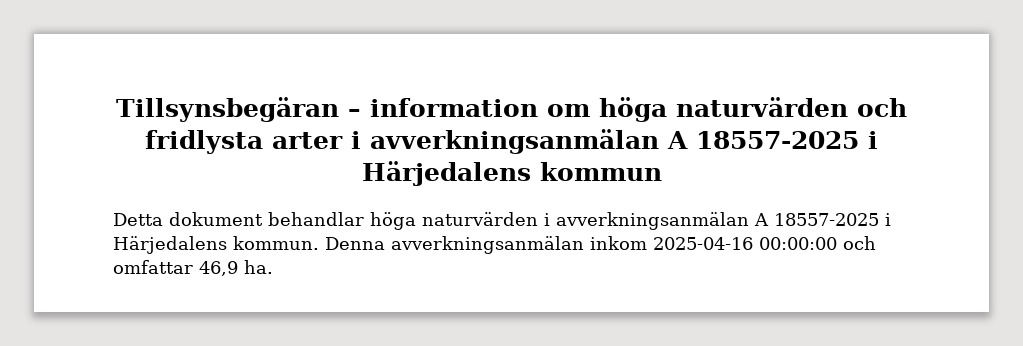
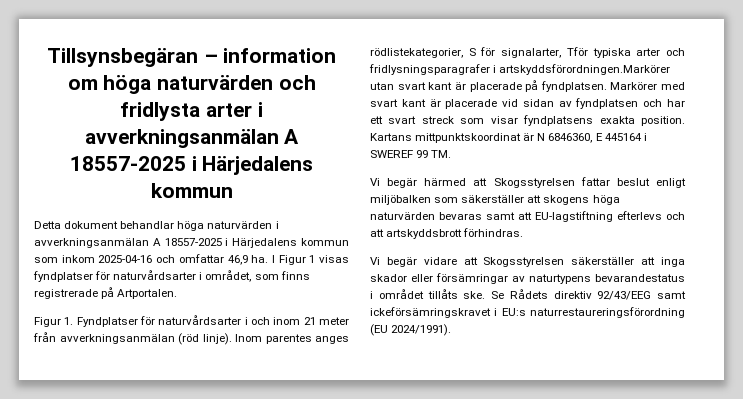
- Detta dokument behandlar höga naturvärden i avverkningsanmälan A 18557-2025 i Härjedalens kommun. Denna avverkningsanmälan inkom 2025-04-16 00:00:00 och omfattar 46,9 ha.
+ Detta dokument behandlar höga naturvärden i avverkningsanmälan A 18557-2025 i Härjedalens kommun som inkom 2025-04-16 och omfattar 46,9 ha.
+ I Figur 1 visas fyndplatser för naturvårdsarter i området, som finns registrerade på Artportalen.
+ Figur 1. Fyndplatser för naturvårdsarter i och inom 21 meter från avverkningsanmälan (röd linje). Inom parentes anges rödlistekategorier, S för signalarter, Tför typiska arter och fridlysningsparagrafer i artskyddsförordningen.Markörer utan svart kant är placerade på fyndplatsen. Markörer med svart kant är placerade vid sidan av fyndplatsen och har ett svart streck som visar fyndplatsens exakta position. Kartans mittpunktskoordinat är N 6846360, E 445164 i SWEREF 99 TM.
+ Vi begär härmed att Skogsstyrelsen fattar beslut enligt miljöbalken som säkerställer att skogens höga naturvärden bevaras samt att EU-lagstiftning efterlevs och att artskyddsbrott förhindras.
+ Vi begär vidare att Skogsstyrelsen säkerställer att inga skador eller försämringar av naturtypens bevarandestatus i området tillåts ske. Se Rådets direktiv 92/43/EEG samt ickeförsämringskravet i EU:s naturrestaureringsförordning (EU 2024/1991).

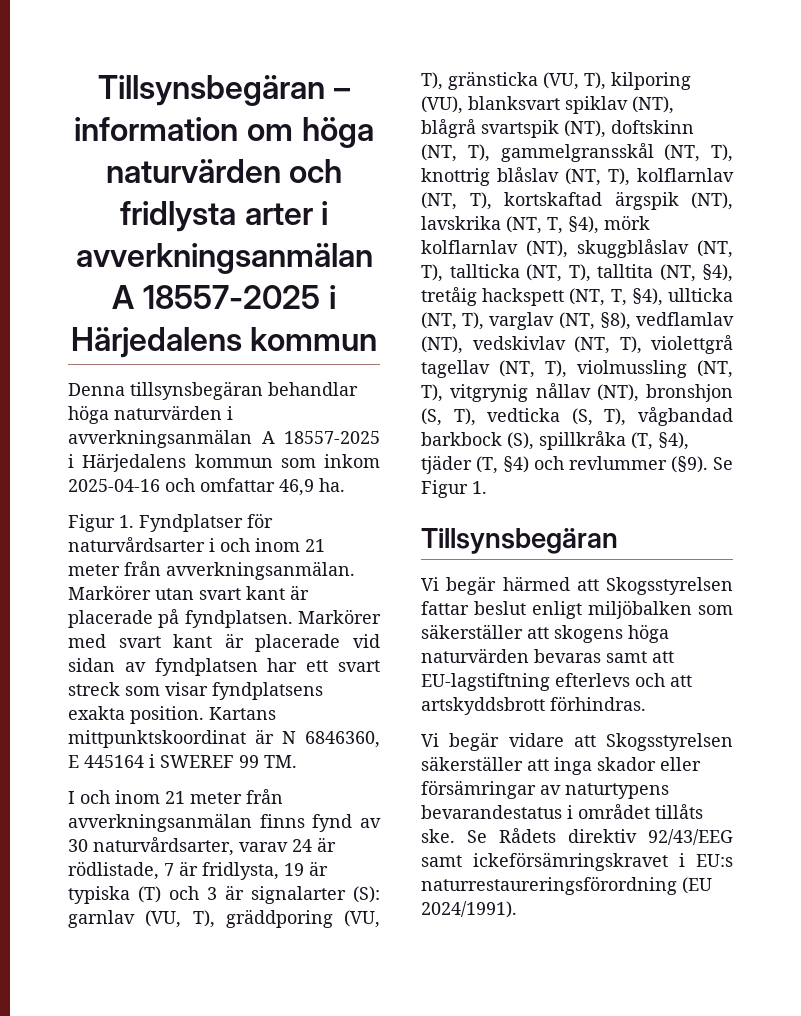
- Detta dokument behandlar höga naturvärden i avverkningsanmälan A 18557-2025 i Härjedalens kommun som inkom 2025-04-16 och omfattar 46,9 ha. I Figur 1 visas fyndplatser för naturvårdsarter i området, som finns registrerade på Artportalen.
+ Denna tillsynsbegäran behandlar höga naturvärden i avverkningsanmälan A 18557-2025 i Härjedalens kommun som inkom 2025-04-16 och omfattar 46,9 ha.
- Figur 1. Fyndplatser för naturvårdsarter i och inom 21 meter från avverkningsanmälan (röd linje). Inom parentes anges rödlistekategorier, S för signalarter, Tför typiska arter och fridlysningsparagrafer i artskyddsförordningen.Markörer utan svart kant är placerade på fyndplatsen.
+ Figur 1. Fyndplatser för naturvårdsarter i och inom 21 meter från avverkningsanmälan. Markörer utan svart kant är placerade på fyndplatsen.
- Markörer med svart kant är placerade vid sidan av fyndplatsen och har ett svart streck som visar fyndplatsens exakta position.
+ Markörer med svart kant är placerade vid sidan av fyndplatsen har ett svart streck som visar fyndplatsens exakta position.
+ I och inom 21 meter från avverkningsanmälan finns fynd av 30 naturvårdsarter, varav 24 är rödlistade, 7 är fridlysta, 19 är typiska (T) och 3 är signalarter (S): garnlav (VU, T), gräddporing (VU, T), gränsticka (VU, T), kilporing (VU), blanksvart spiklav (NT), blågrå svartspik (NT), doftskinn (NT, T), gammelgransskål (NT, T), knottrig blåslav (NT, T), kolflarnlav (NT, T), kortskaftad ärgspik (NT), lavskrika (NT, T, §4), mörk kolflarnlav (NT), skuggblåslav (NT, T), tallticka (NT, T), talltita (NT, §4), tretåig hackspett (NT, T, §4), ullticka (NT, T), varglav (NT, §8), vedflamlav (NT), vedskivlav (NT, T), violettgrå tagellav (NT, T), violmussling (NT, T), vitgrynig nållav (NT), bronshjon (S, T), vedticka (S, T), vågbandad barkbock (S), spillkråka (T, §4), tjäder (T, §4) och revlummer (§9). Se Figur 1.
+ Tillsynsbegäran

